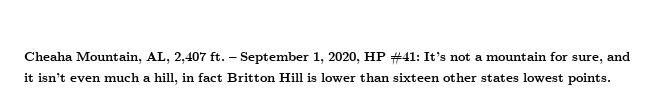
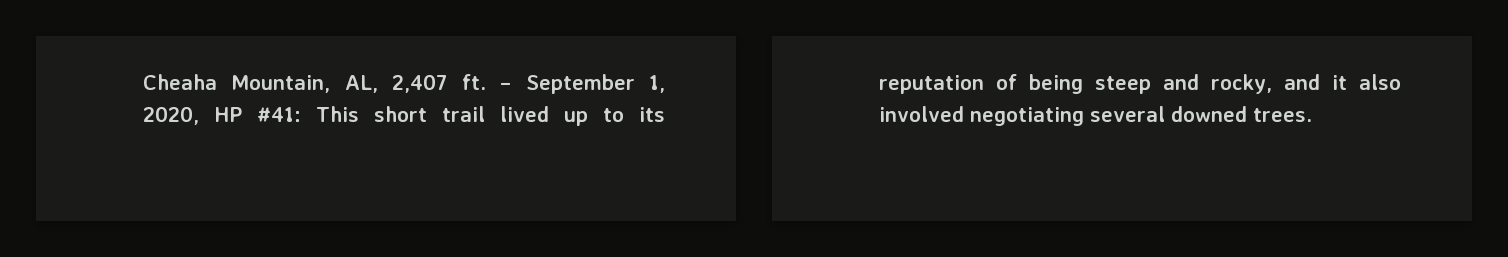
- – September 1, 2020, HP #41: It’s not a mountain for sure, and it isn’t even much a hill, in fact Britton Hill is lower than sixteen other states lowest points.
+ – September 1, 2020, HP #41: This short trail lived up to its reputation of being steep and rocky, and it also involved negotiating several downed trees.

